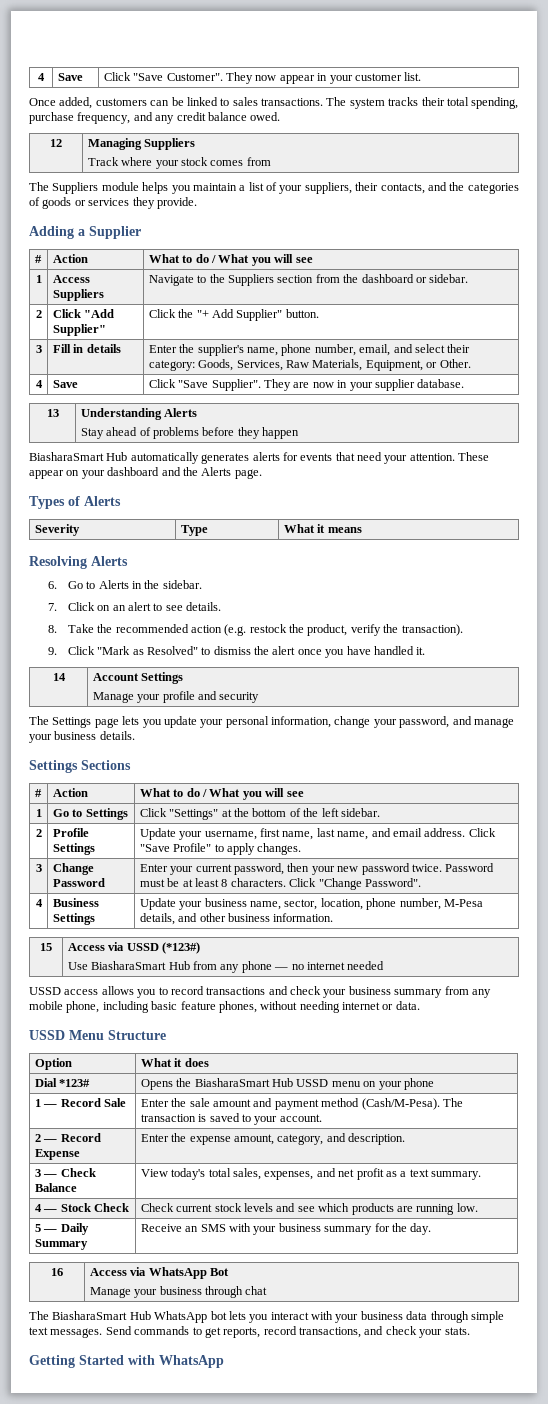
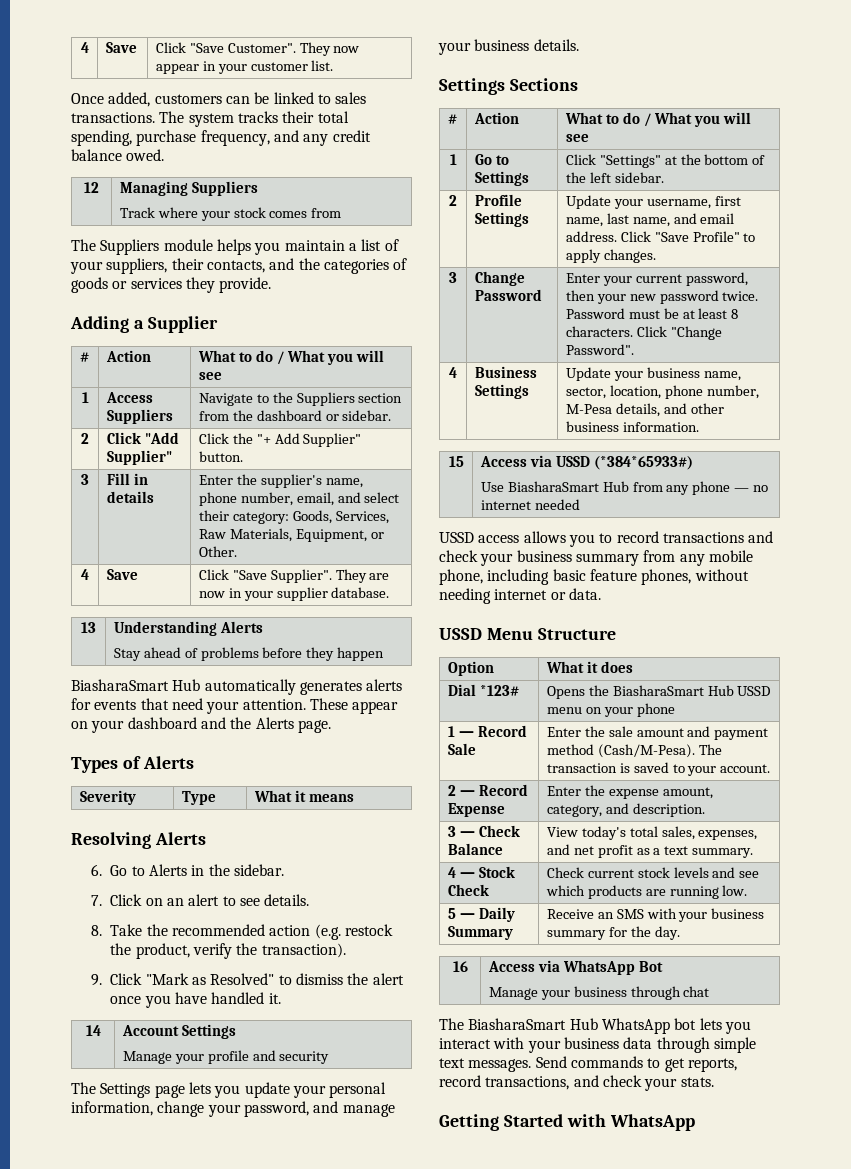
- 15 | Access via USSD (*123#)
+ 15 | Access via USSD (*384*65933#)

